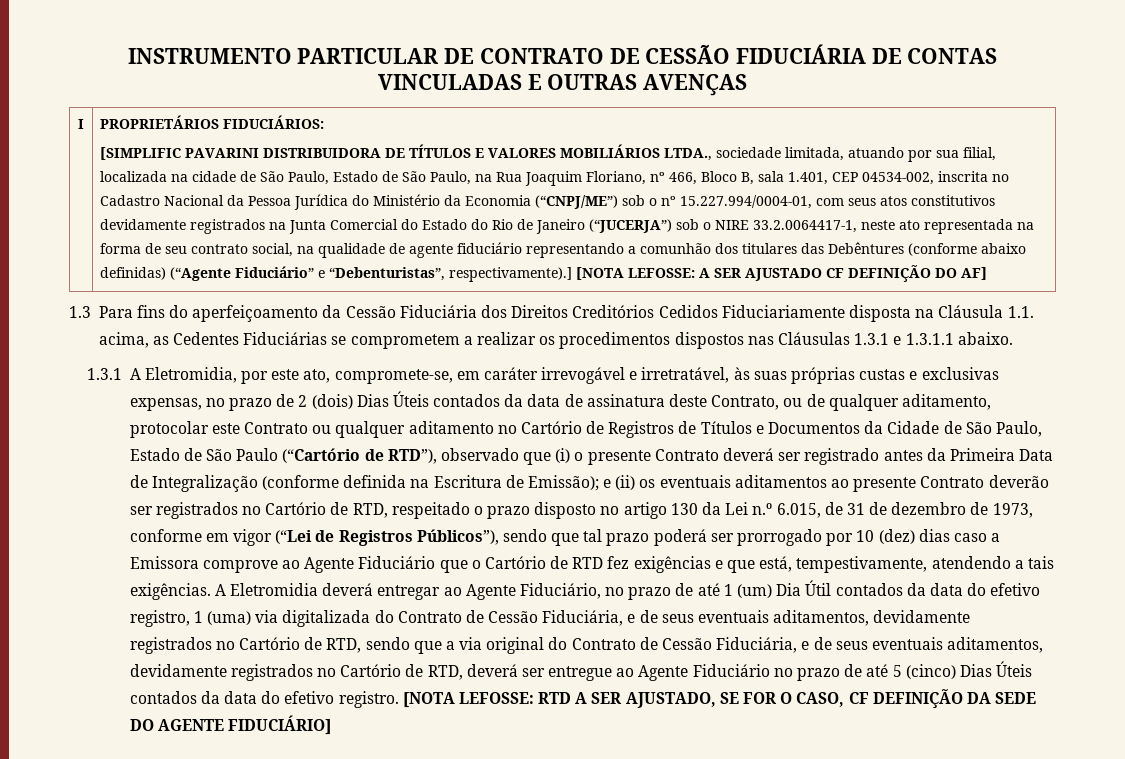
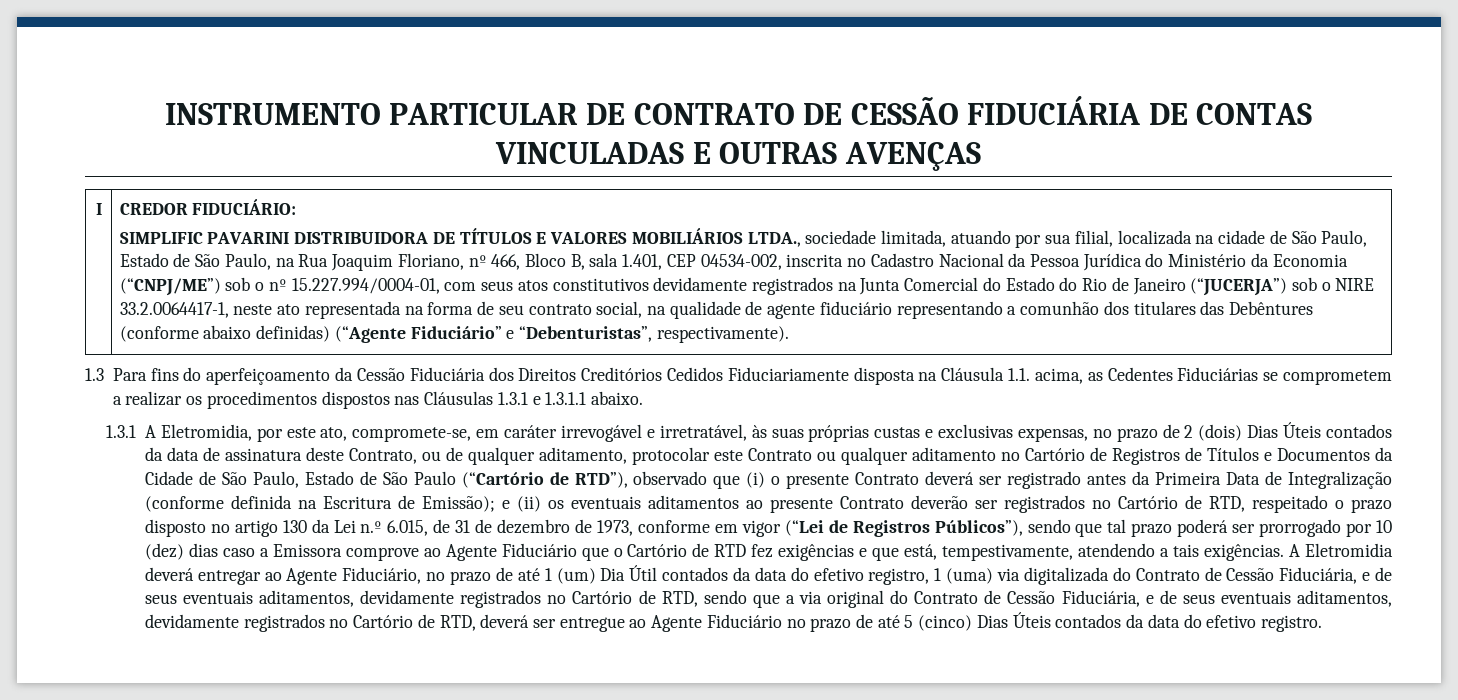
- PROPRIETÁRIOS FIDUCIÁRIOS:
- [SIMPLIFIC PAVARINI DISTRIBUIDORA DE TÍTULOS E VALORES MOBILIÁRIOS LTDA., sociedade limitada, atuando por sua filial, localizada na cidade de São Paulo, Estado de São Paulo, na Rua Joaquim Floriano, nº 466, Bloco B, sala 1.401, CEP 04534-002, inscrita no Cadastro Nacional da Pessoa Jurídica do Ministério da Economia (“CNPJ/ME”) sob o nº 15.227.994/0004-01, com seus atos constitutivos devidamente registrados na Junta Comercial do Estado do Rio de Janeiro (“JUCERJA”) sob o NIRE 33.2.0064417-1, neste ato representada na forma de seu contrato social, na qualidade de agente fiduciário representando a comunhão dos titulares das Debêntures (conforme abaixo definidas) (“Agente Fiduciário” e “Debenturistas”, respectivamente).] [NOTA LEFOSSE: A SER AJUSTADO CF DEFINIÇÃO DO AF]
+ CREDOR FIDUCIÁRIO:
+ SIMPLIFIC PAVARINI DISTRIBUIDORA DE TÍTULOS E VALORES MOBILIÁRIOS LTDA., sociedade limitada, atuando por sua filial, localizada na cidade de São Paulo, Estado de São Paulo, na Rua Joaquim Floriano, nº 466, Bloco B, sala 1.401, CEP 04534-002, inscrita no Cadastro Nacional da Pessoa Jurídica do Ministério da Economia (“CNPJ/ME”) sob o nº 15.227.994/0004-01, com seus atos constitutivos devidamente registrados na Junta Comercial do Estado do Rio de Janeiro (“JUCERJA”) sob o NIRE 33.2.0064417-1, neste ato representada na forma de seu contrato social, na qualidade de agente fiduciário representando a comunhão dos titulares das Debêntures (conforme abaixo definidas) (“Agente Fiduciário” e “Debenturistas”, respectivamente).
- [NOTA LEFOSSE: RTD A SER AJUSTADO, SE FOR O CASO, CF DEFINIÇÃO DA SEDE DO AGENTE FIDUCIÁRIO]

